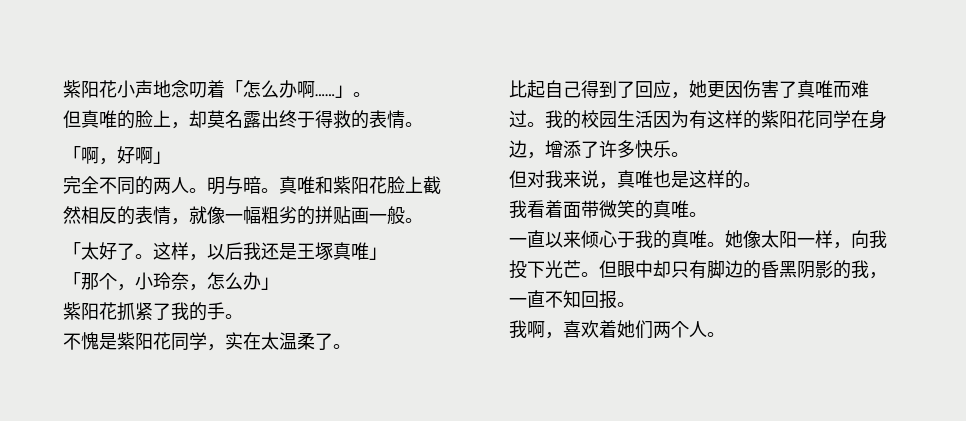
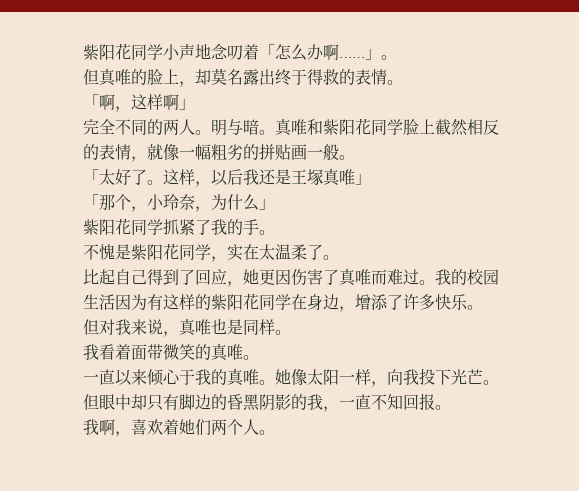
- 紫阳花小声地念叨着「怎么办啊……」。
+ 紫阳花同学小声地念叨着「怎么办啊……」。
- 「啊，好啊」
+ 「啊，这样啊」
- 真唯和紫阳花脸上截然相反的表情，就像一幅粗劣的拼贴画一般。
+ 真唯和紫阳花同学脸上截然相反的表情，就像一幅粗劣的拼贴画一般。
- 「那个，小玲奈，怎么办」
+ 「那个，小玲奈，为什么」
- 紫阳花抓紧了我的手。
+ 紫阳花同学抓紧了我的手。
- 但对我来说，真唯也是这样的。
+ 但对我来说，真唯也是同样。

